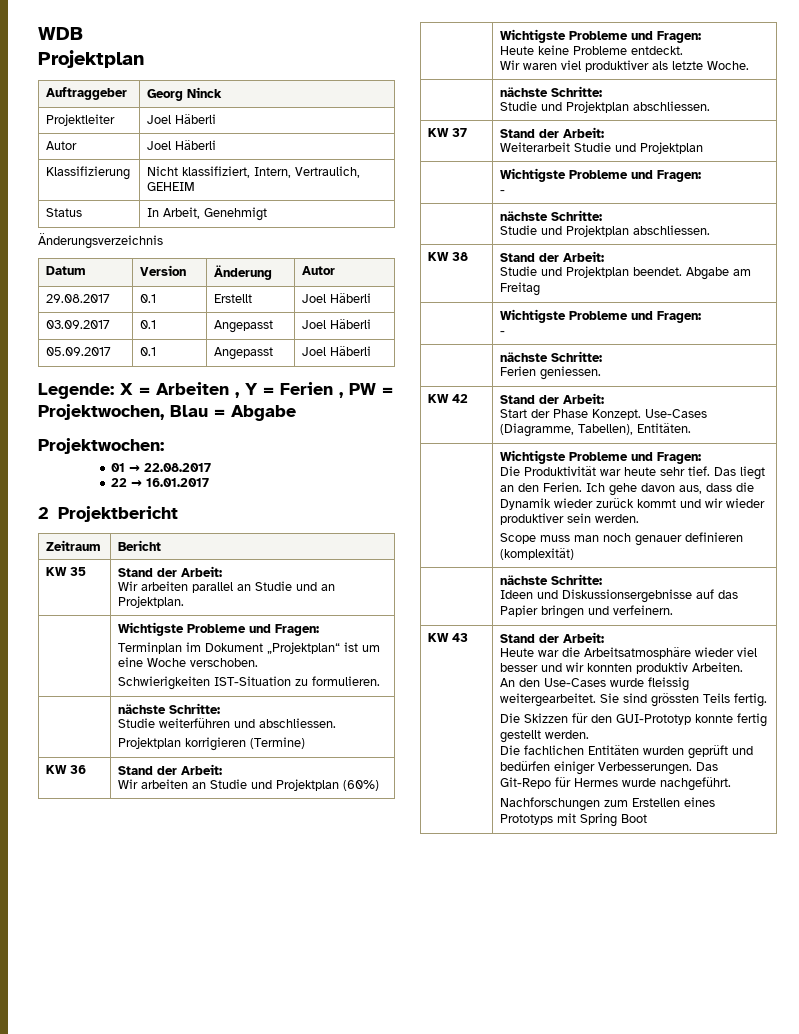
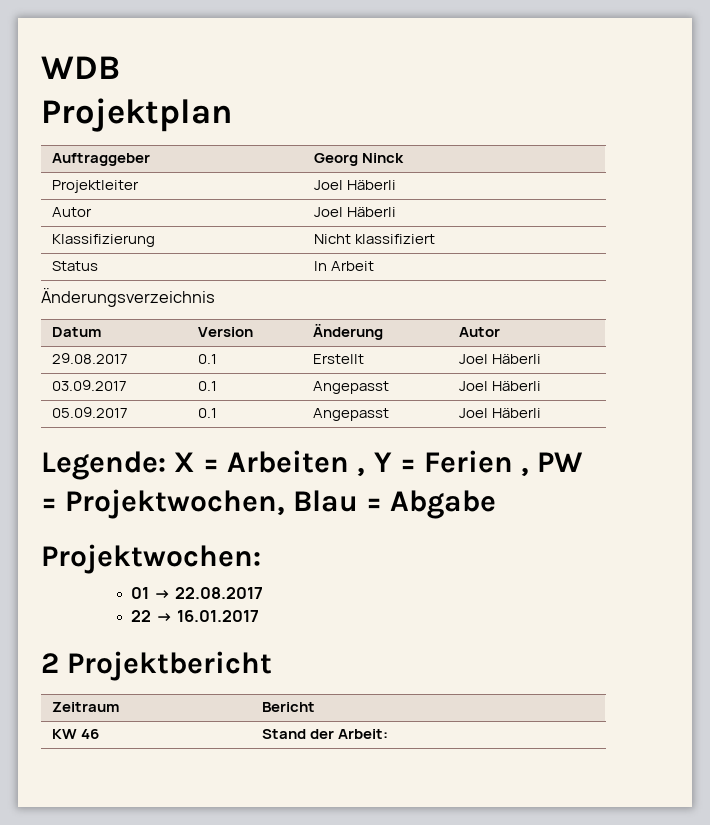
- Klassifizierung | Nicht klassifiziert, Intern, Vertraulich, GEHEIM
+ Klassifizierung | Nicht klassifiziert
- Status | In Arbeit, Genehmigt
+ Status | In Arbeit
- KW 35 | Stand der Arbeit:
- Wir arbeiten parallel an Studie und an Projektplan.
- | Wichtigste Probleme und Fragen:
- Terminplan im Dokument „Projektplan“ ist um eine Woche verschoben.
- Schwierigkeiten IST-Situation zu formulieren.
- | nächste Schritte:
- Studie weiterführen und abschliessen.
- Projektplan korrigieren (Termine)
- KW 36 | Stand der Arbeit:
- Wir arbeiten an Studie und Projektplan (60%)
- | Wichtigste Probleme und Fragen:
- Heute keine Probleme entdeckt.
- Wir waren viel produktiver als letzte Woche.
- | nächste Schritte:
- Studie und Projektplan abschliessen.
- KW 37 | Stand der Arbeit:
- Weiterarbeit Studie und Projektplan
- | Wichtigste Probleme und Fragen:
- -
- | nächste Schritte:
- Studie und Projektplan abschliessen.
- KW 38 | Stand der Arbeit:
- Studie und Projektplan beendet. Abgabe am Freitag
- | Wichtigste Probleme und Fragen:
- -
- | nächste Schritte:
- Ferien geniessen.
- KW 42 | Stand der Arbeit:
- Start der Phase Konzept. Use-Cases (Diagramme, Tabellen), Entitäten.
- | Wichtigste Probleme und Fragen:
- Die Produktivität war heute sehr tief. Das liegt an den Ferien. Ich gehe davon aus, dass die Dynamik wieder zurück kommt und wir wieder produktiver sein werden.
- Scope muss man noch genauer definieren (komplexität)
- | nächste Schritte:
- Ideen und Diskussionsergebnisse auf das Papier bringen und verfeinern.
- KW 43 | Stand der Arbeit:
- Heute war die Arbeitsatmosphäre wieder viel besser und wir konnten produktiv Arbeiten.
- An den Use-Cases wurde fleissig weitergearbeitet. Sie sind grössten Teils fertig.
- Die Skizzen für den GUI-Prototyp konnte fertig gestellt werden.
- Die fachlichen Entitäten wurden geprüft und bedürfen einiger Verbesserungen. Das Git-Repo für Hermes wurde nachgeführt.
- Nachforschungen zum Erstellen eines Prototyps mit Spring Boot
+ KW 46 | Stand der Arbeit:

